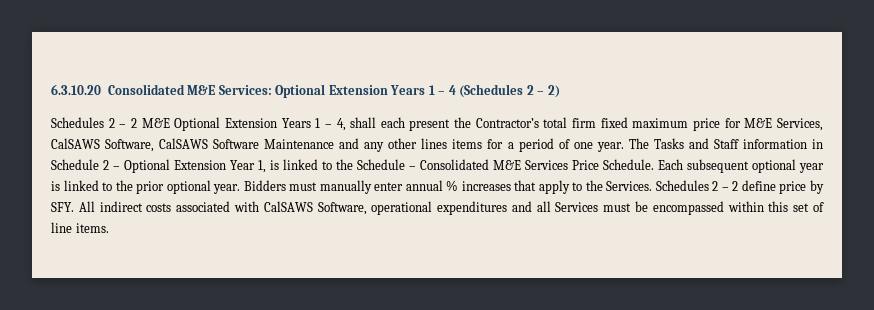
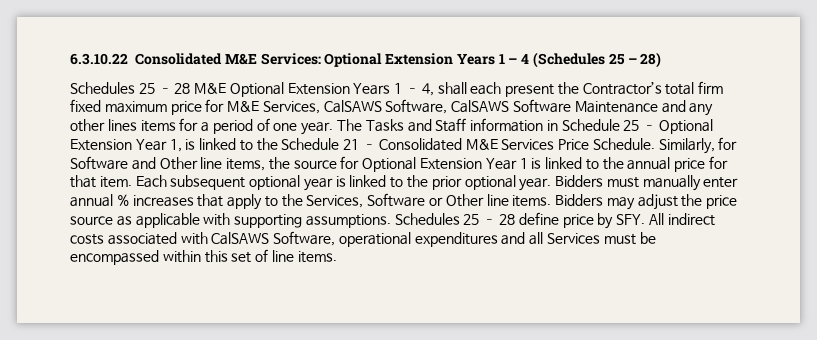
- 6.3.10.20 Consolidated M&E Services: Optional Extension Years 1 – 4 (Schedules 2 – 2)
- Schedules 2 – 2 M&E Optional Extension Years 1 – 4, shall each present the Contractor’s total firm fixed maximum price for M&E Services, CalSAWS Software, CalSAWS Software Maintenance and any other lines items for a period of one year.
+ 6.3.10.22 Consolidated M&E Services: Optional Extension Years 1 – 4 (Schedules 25 – 28)
+ Schedules 25 – 28 M&E Optional Extension Years 1 – 4, shall each present the Contractor’s total firm fixed maximum price for M&E Services, CalSAWS Software, CalSAWS Software Maintenance and any other lines items for a period of one year.
- The Tasks and Staff information in Schedule 2 – Optional Extension Year 1, is linked to the Schedule – Consolidated M&E Services Price Schedule.
+ The Tasks and Staff information in Schedule 25 – Optional Extension Year 1, is linked to the Schedule 21 – Consolidated M&E Services Price Schedule.
+ Similarly, for Software and Other line items, the source for Optional Extension Year 1 is linked to the annual price for that item.
- Bidders must manually enter annual % increases that apply to the Services. Schedules 2 – 2 define price by SFY. All indirect costs associated with CalSAWS Software, operational expenditures and all Services must be encompassed within this set of line items.
+ Bidders must manually enter annual % increases that apply to the Services, Software or Other line items. Bidders may adjust the price source as applicable with supporting assumptions. Schedules 25 – 28 define price by SFY. All indirect costs associated with CalSAWS Software, operational expenditures and all Services must be encompassed within this set of line items.

